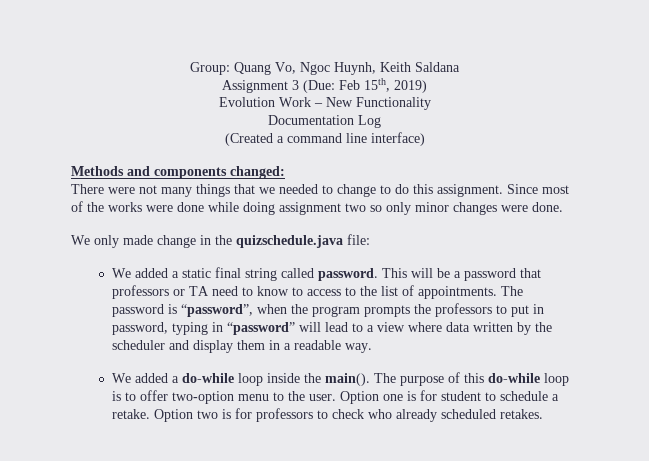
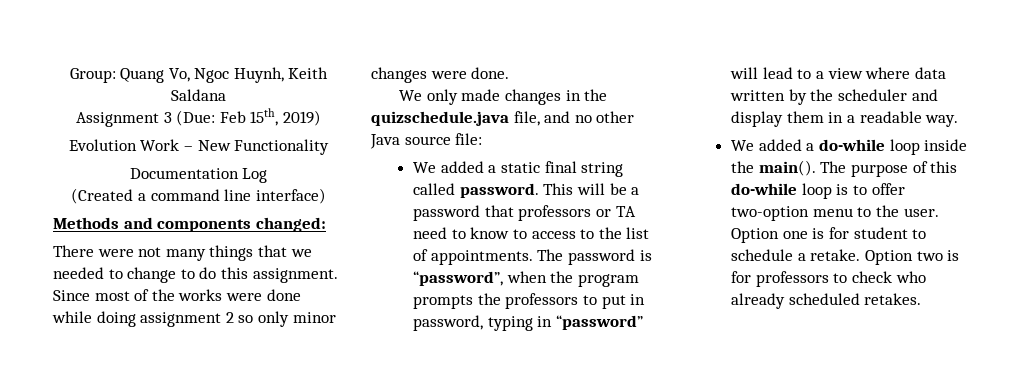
- Since most of the works were done while doing assignment two so only minor changes were done.
+ Since most of the works were done while doing assignment 2 so only minor changes were done.
- We only made change in the quizschedule.java file:
+ We only made changes in the quizschedule.java file, and no other Java source file:

